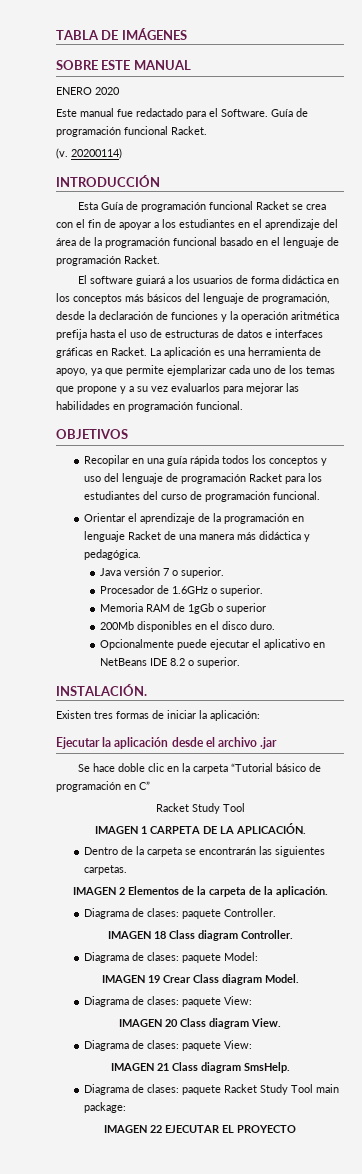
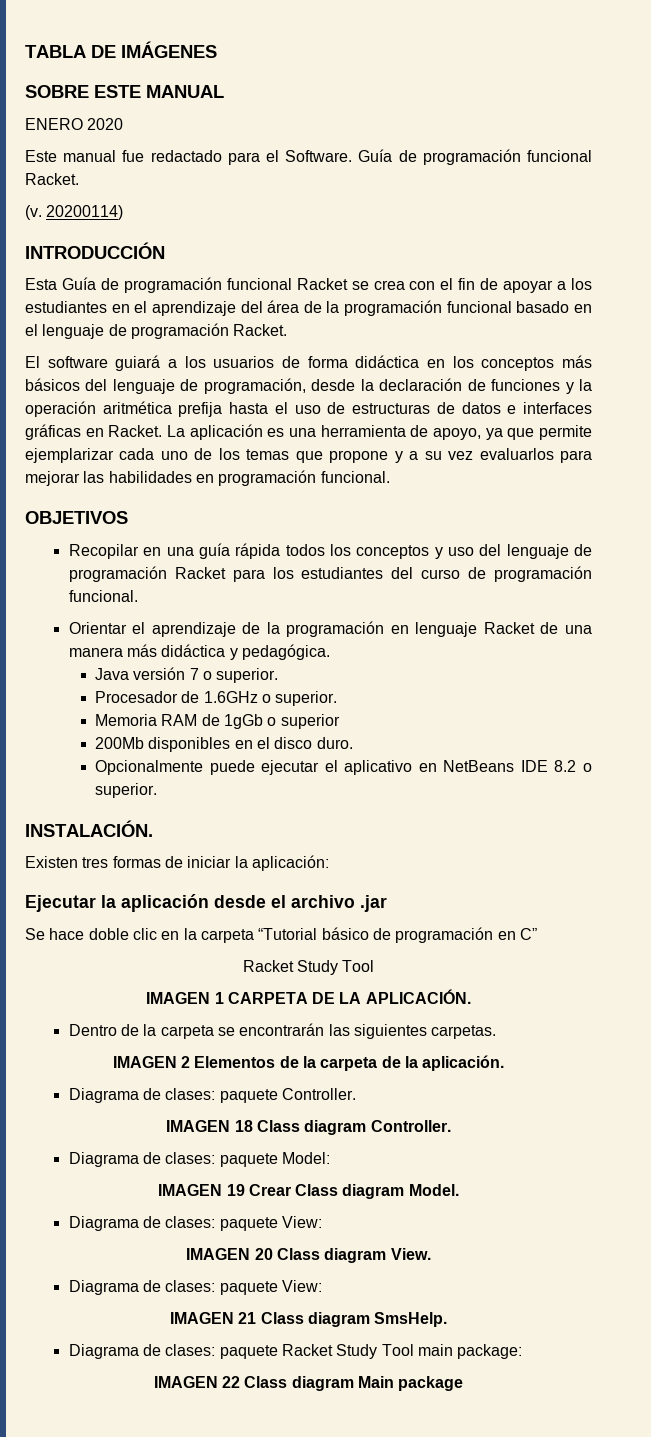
- IMAGEN 22 EJECUTAR EL PROYECTO
+ IMAGEN 22 Class diagram Main package

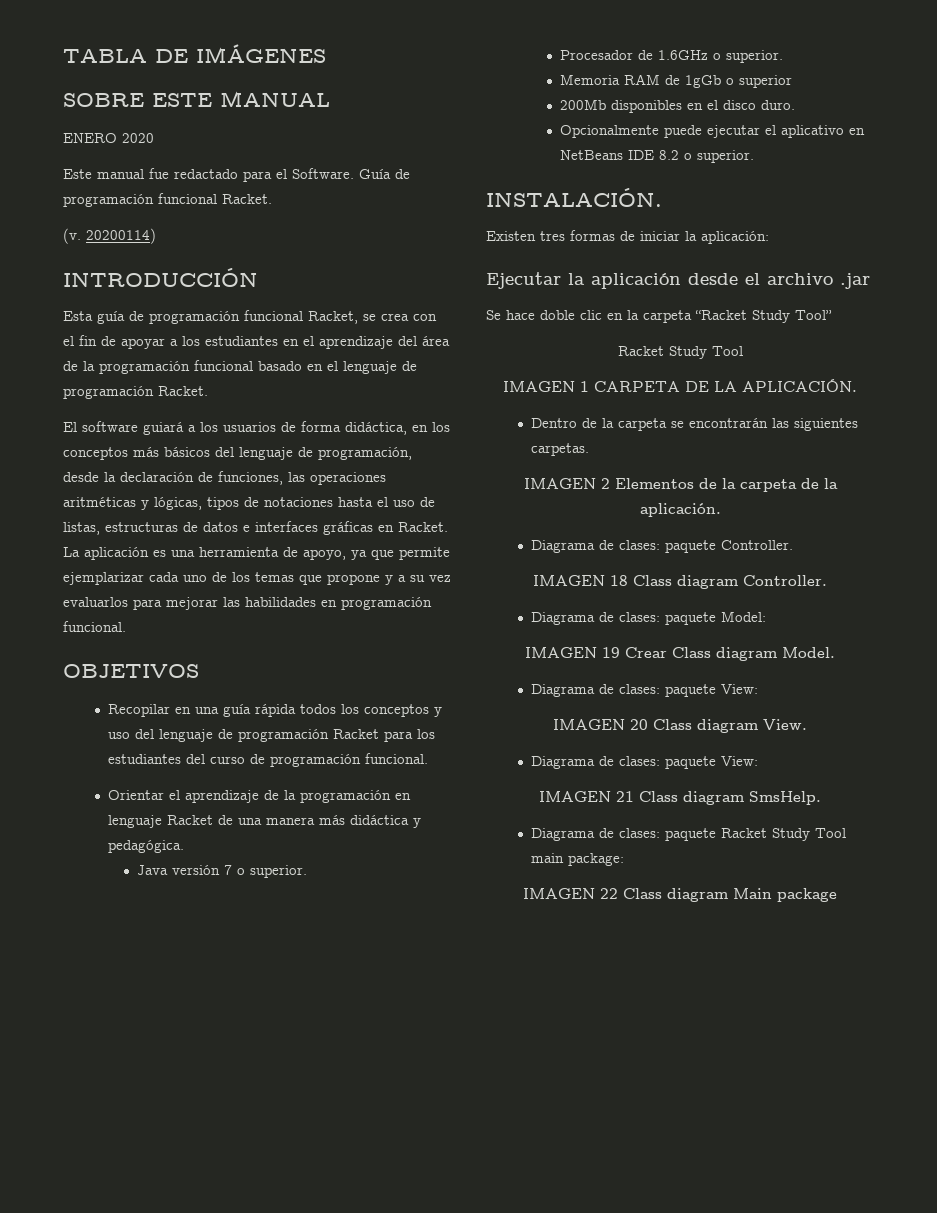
- Esta Guía de programación funcional Racket se crea con el fin de apoyar a los estudiantes en el aprendizaje del área de la programación funcional basado en el lenguaje de programación Racket.
+ Esta guía de programación funcional Racket, se crea con el fin de apoyar a los estudiantes en el aprendizaje del área de la programación funcional basado en el lenguaje de programación Racket.
- El software guiará a los usuarios de forma didáctica en los conceptos más básicos del lenguaje de programación, desde la declaración de funciones y la operación aritmética prefija hasta el uso de estructuras de datos e interfaces gráficas en Racket.
+ El software guiará a los usuarios de forma didáctica, en los conceptos más básicos del lenguaje de programación, desde la declaración de funciones, las operaciones aritméticas y lógicas, tipos de notaciones hasta el uso de listas, estructuras de datos e interfaces gráficas en Racket.
- Se hace doble clic en la carpeta “Tutorial básico de programación en C”
+ Se hace doble clic en la carpeta “Racket Study Tool”

